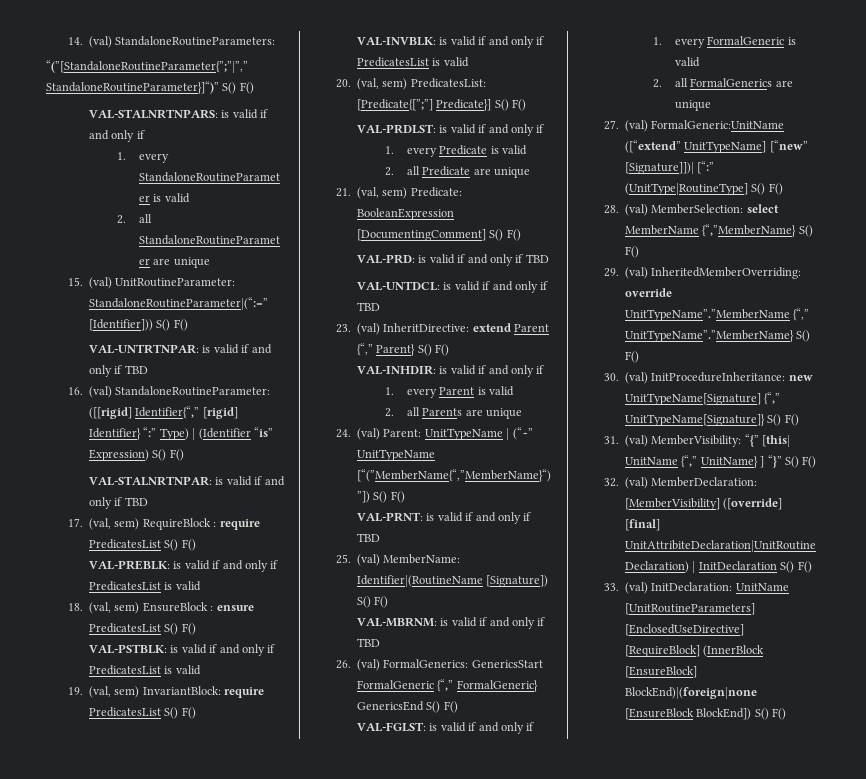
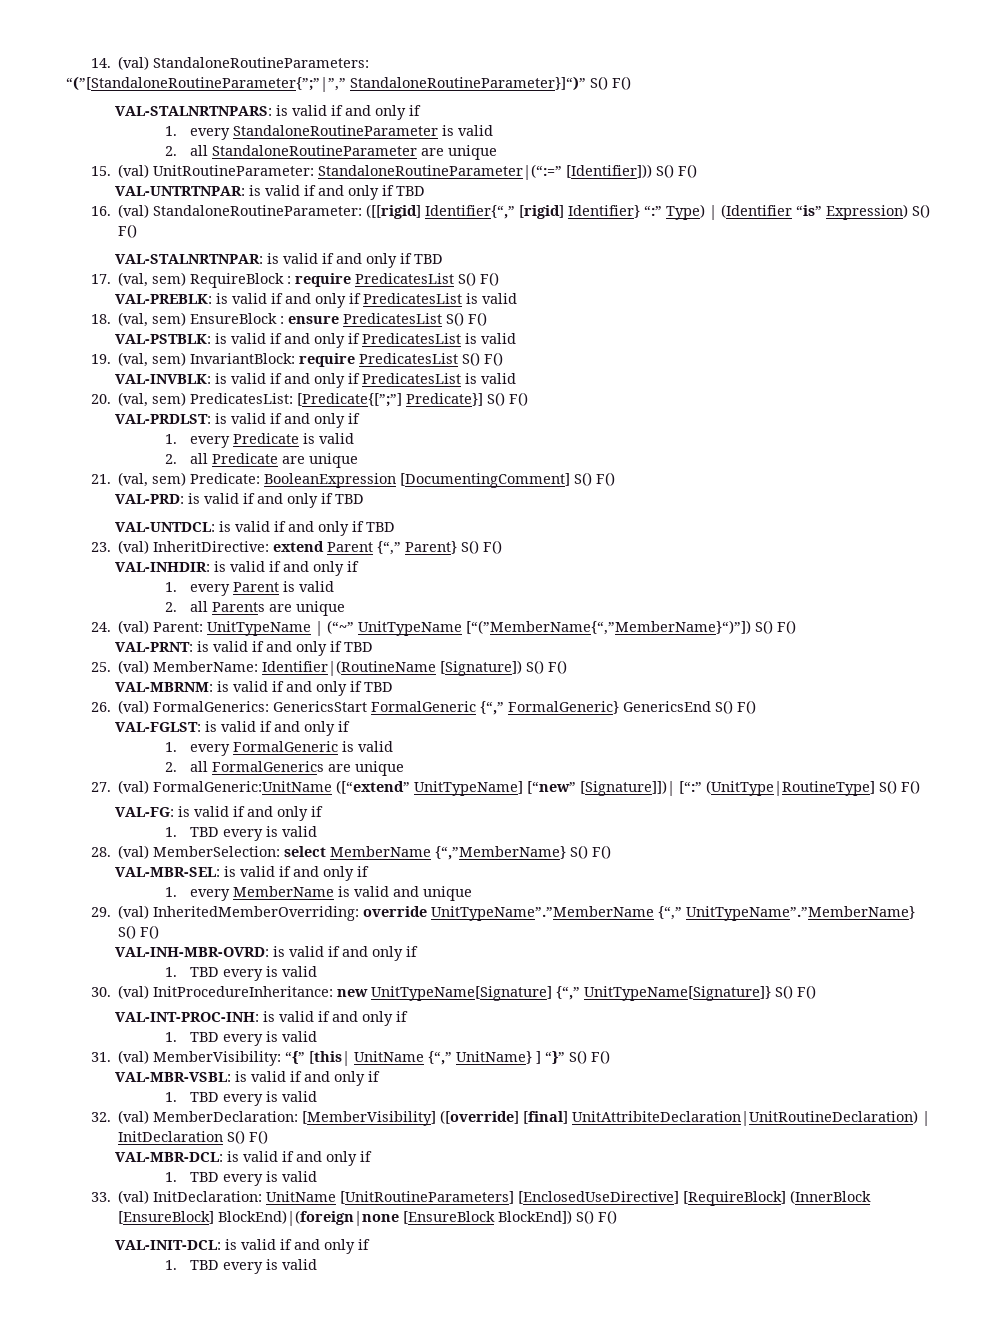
+ VAL-FG: is valid if and only if
+ 1. TBD every is valid
+ VAL-MBR-SEL: is valid if and only if
+ 1. every MemberName is valid and unique
+ VAL-INH-MBR-OVRD: is valid if and only if
+ 1. TBD every is valid
+ VAL-INT-PROC-INH: is valid if and only if
+ 1. TBD every is valid
+ VAL-MBR-VSBL: is valid if and only if
+ 1. TBD every is valid
+ VAL-MBR-DCL: is valid if and only if
+ 1. TBD every is valid
+ VAL-INIT-DCL: is valid if and only if
+ 1. TBD every is valid

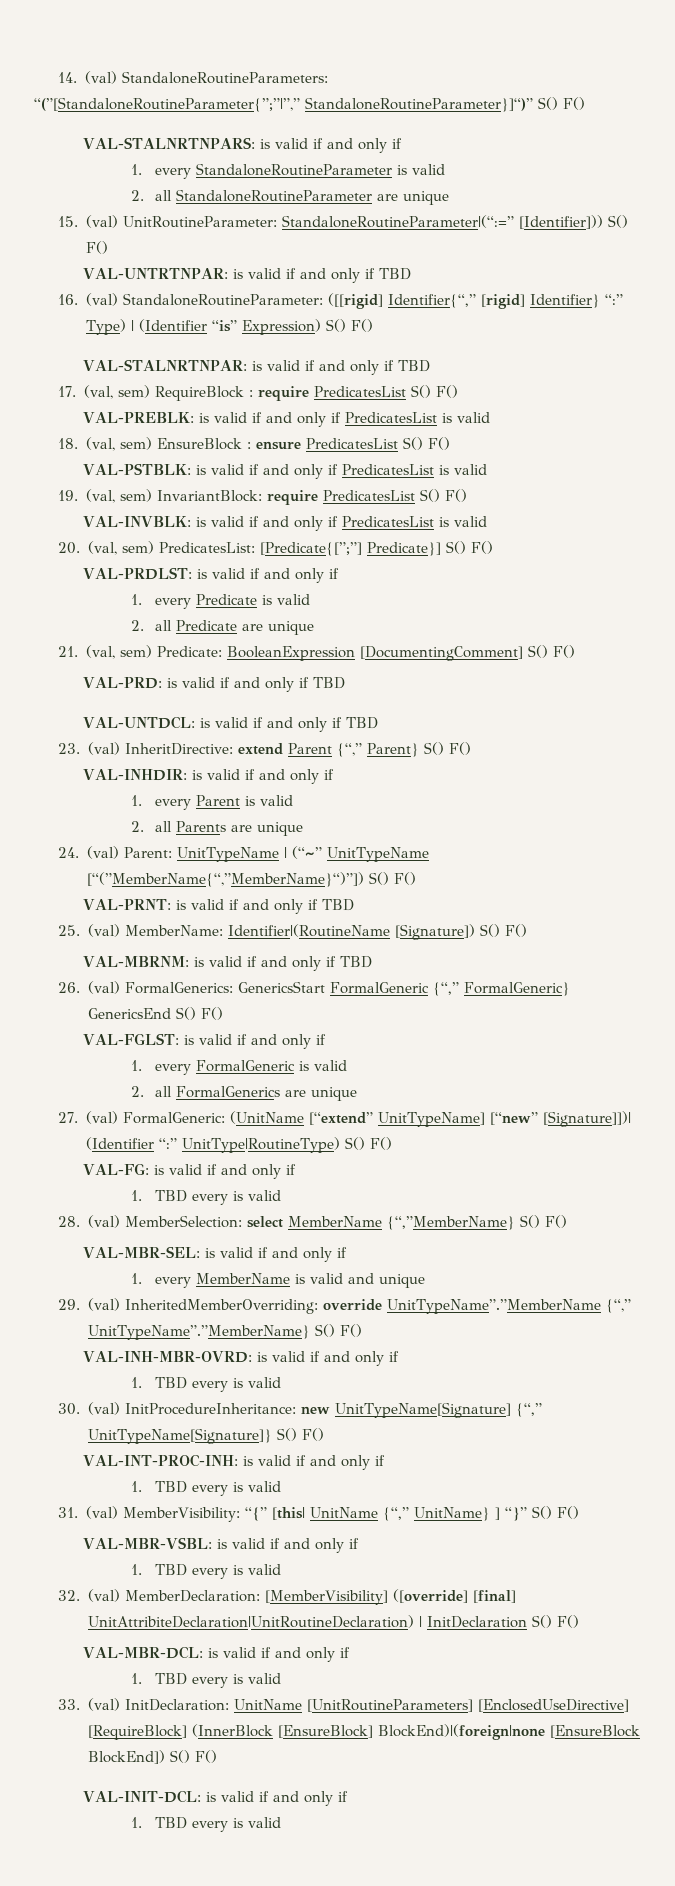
- 27. (val) FormalGeneric:UnitName ([“extend” UnitTypeName] [“new” [Signature]])| [“:” (UnitType|RoutineType] S() F()
+ 27. (val) FormalGeneric: (UnitName [“extend” UnitTypeName] [“new” [Signature]])| (Identifier “:” UnitType|RoutineType) S() F()

